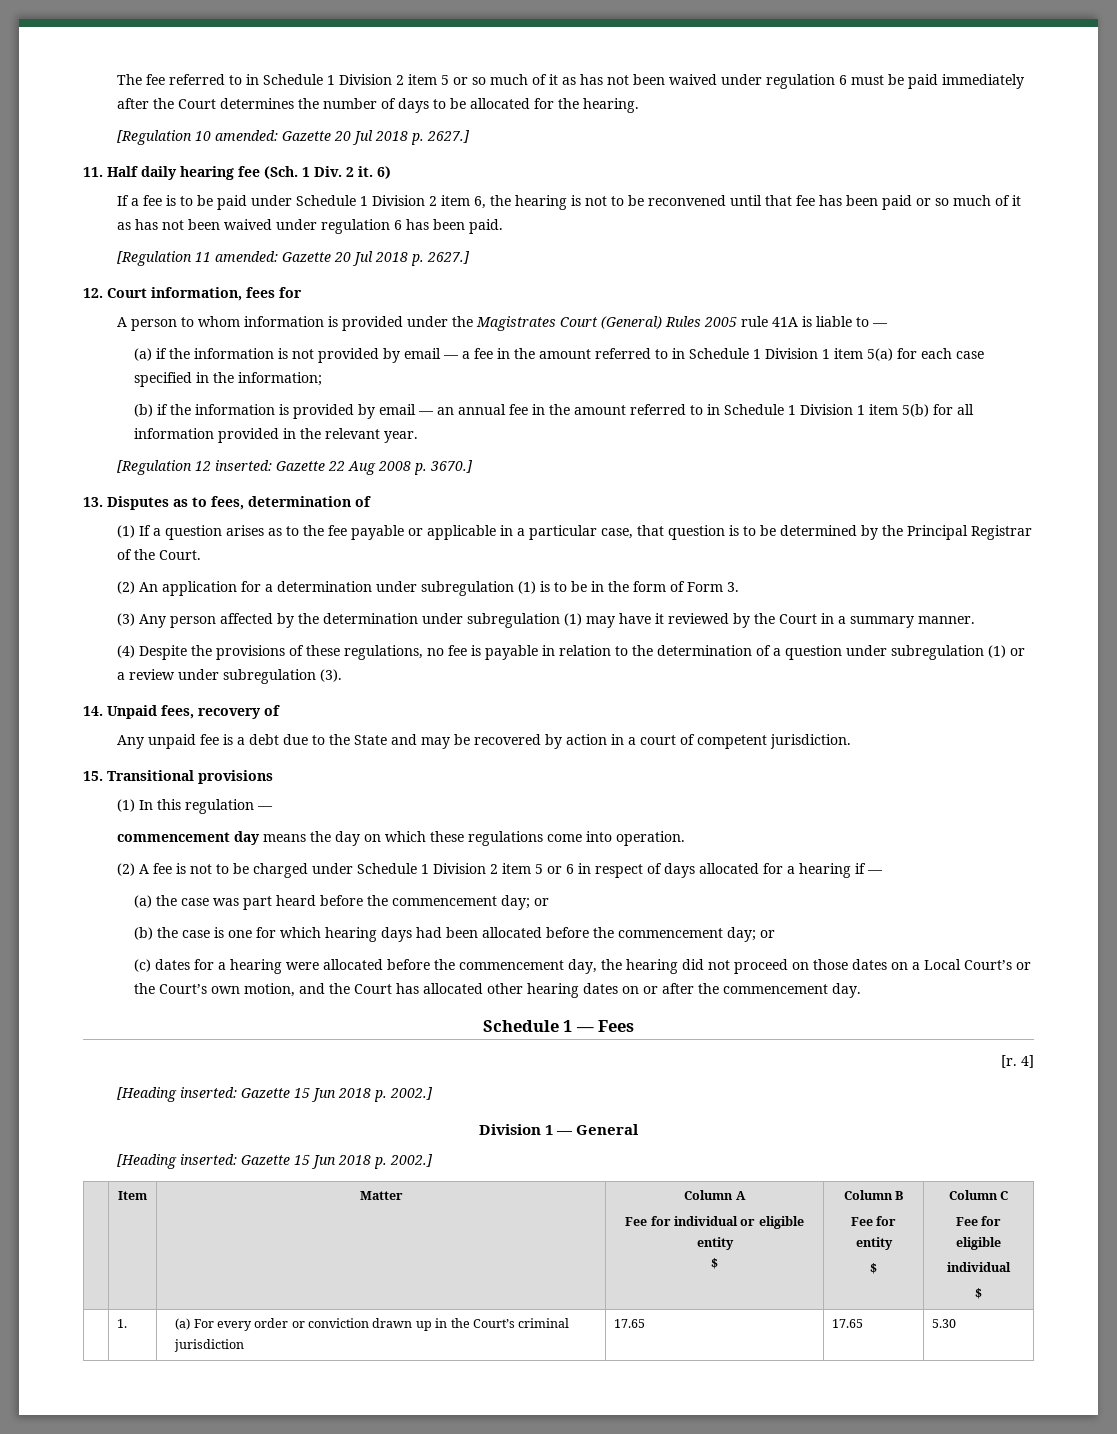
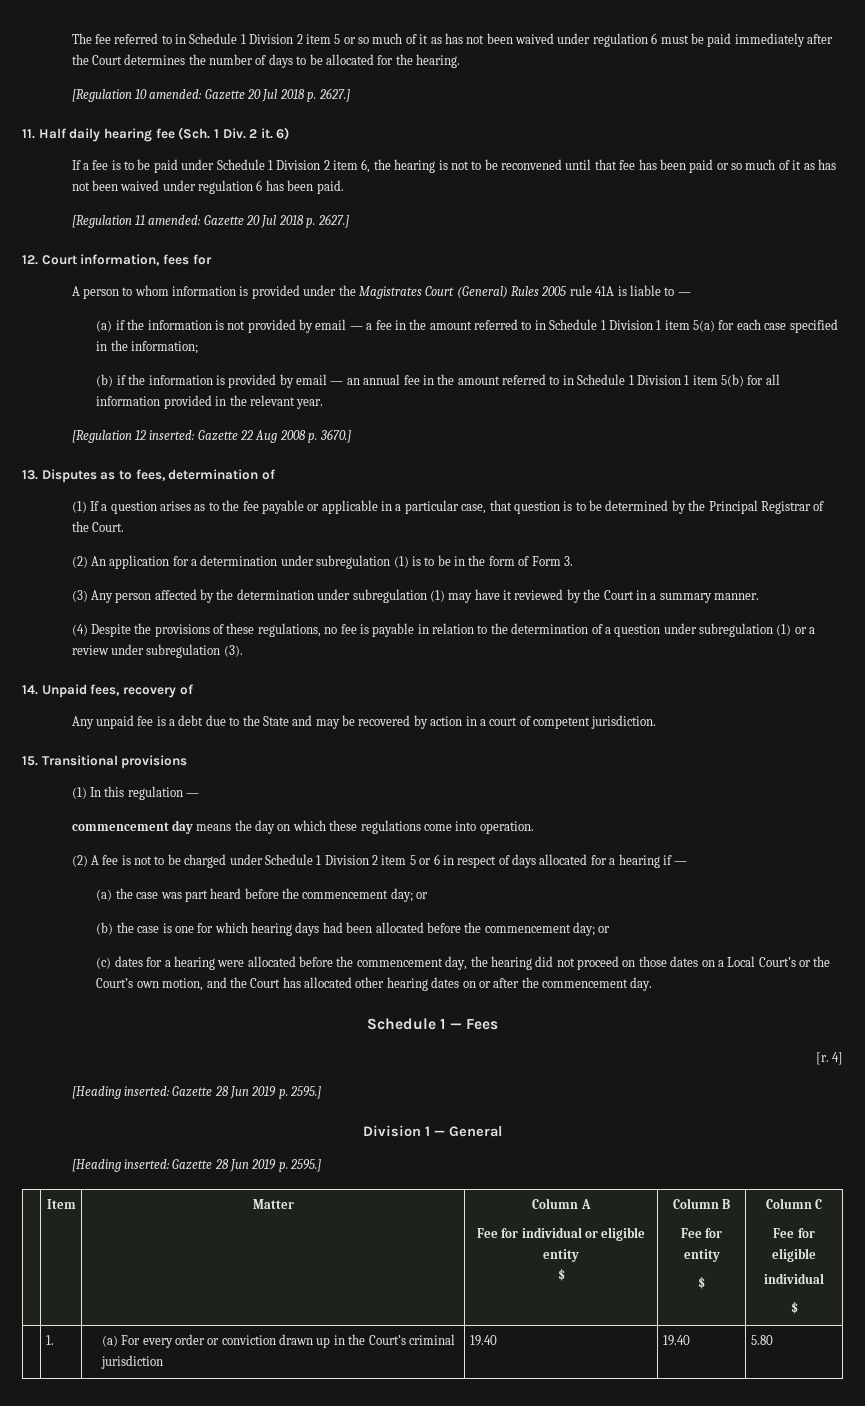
  4]
- [Heading inserted: Gazette 15 Jun 2018 p. 2002.]
+ [Heading inserted: Gazette 28 Jun 2019 p. 2595.]
  Division 1 — General
- [Heading inserted: Gazette 15 Jun 2018 p. 2002.]
+ [Heading inserted: Gazette 28 Jun 2019 p. 2595.]
- | 1. | (a) For every order or conviction drawn up in the Court’s criminal jurisdiction | 17.65 | 17.65 | 5.30
+ | 1. | (a) For every order or conviction drawn up in the Court’s criminal jurisdiction | 19.40 | 19.40 | 5.80

